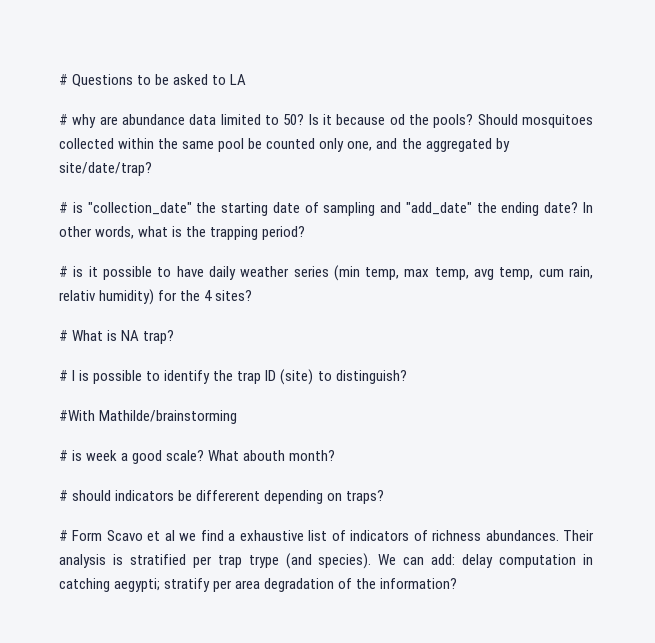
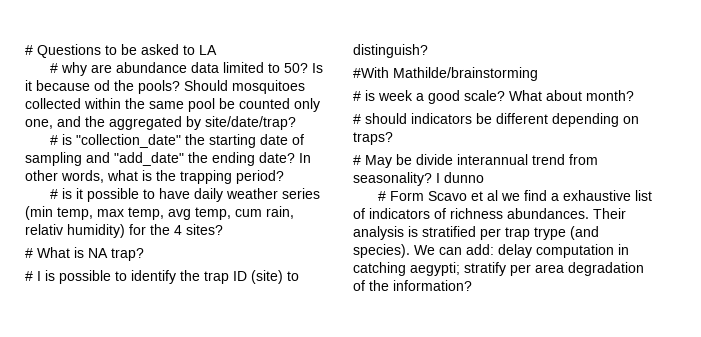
- What abouth month?
+ What about month?
- # should indicators be differerent depending on traps?
+ # should indicators be different depending on traps?
+ # May be divide interannual trend from seasonality? I dunno

